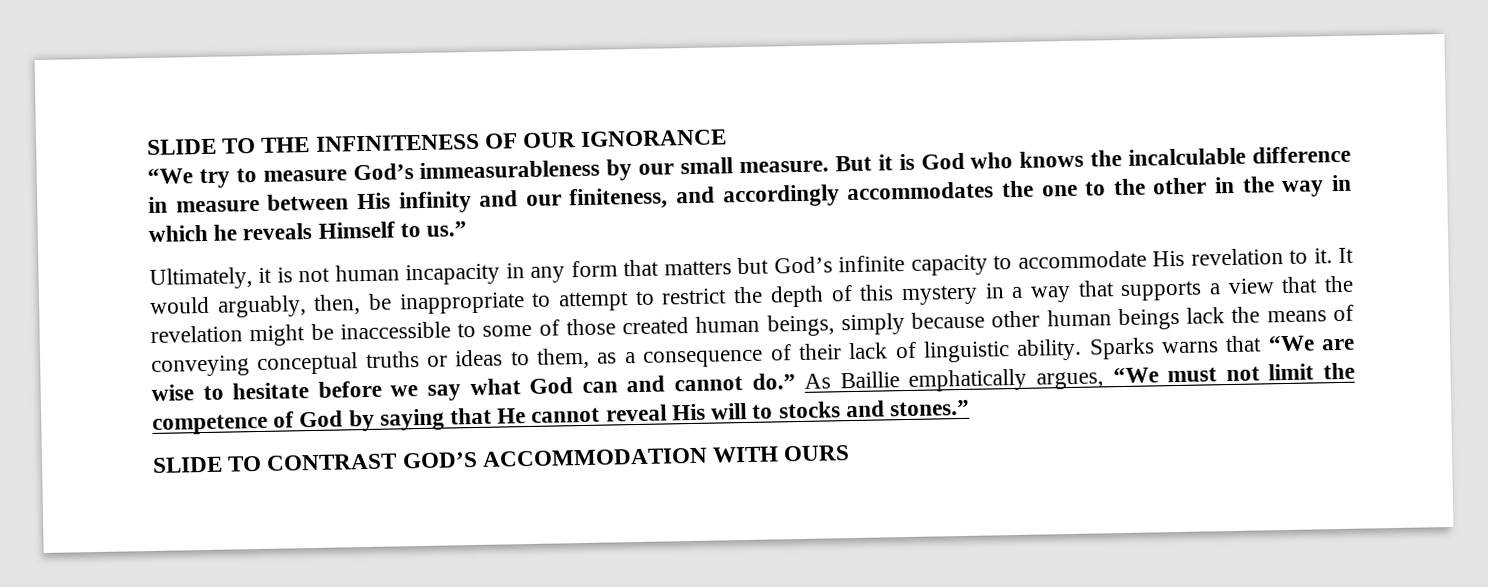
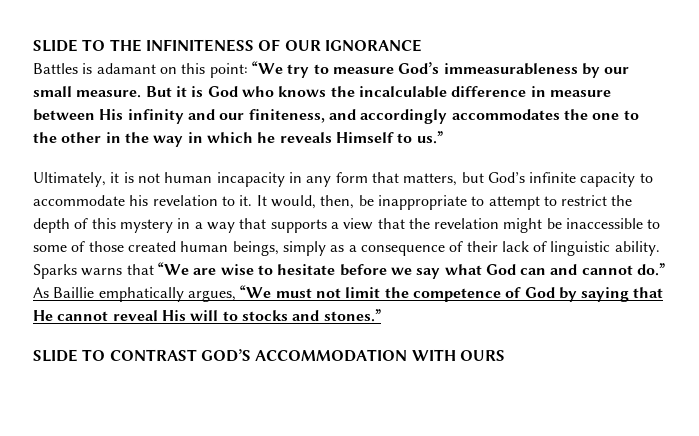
- “We try to measure God’s immeasurableness by our small measure.
+ Battles is adamant on this point: “We try to measure God’s immeasurableness by our small measure.
- Ultimately, it is not human incapacity in any form that matters but God’s infinite capacity to accommodate His revelation to it.
+ Ultimately, it is not human incapacity in any form that matters, but God’s infinite capacity to accommodate his revelation to it.
- It would arguably, then, be inappropriate to attempt to restrict the depth of this mystery in a way that supports a view that the revelation might be inaccessible to some of those created human beings, simply because other human beings lack the means of conveying conceptual truths or ideas to them, as a consequence of their lack of linguistic ability.
+ It would, then, be inappropriate to attempt to restrict the depth of this mystery in a way that supports a view that the revelation might be inaccessible to some of those created human beings, simply as a consequence of their lack of linguistic ability.

